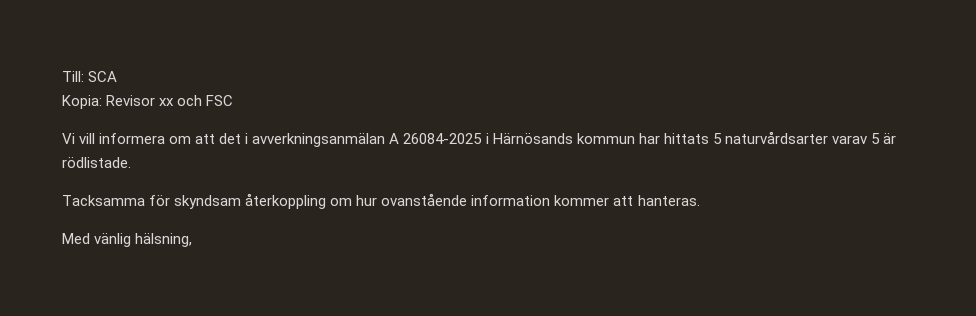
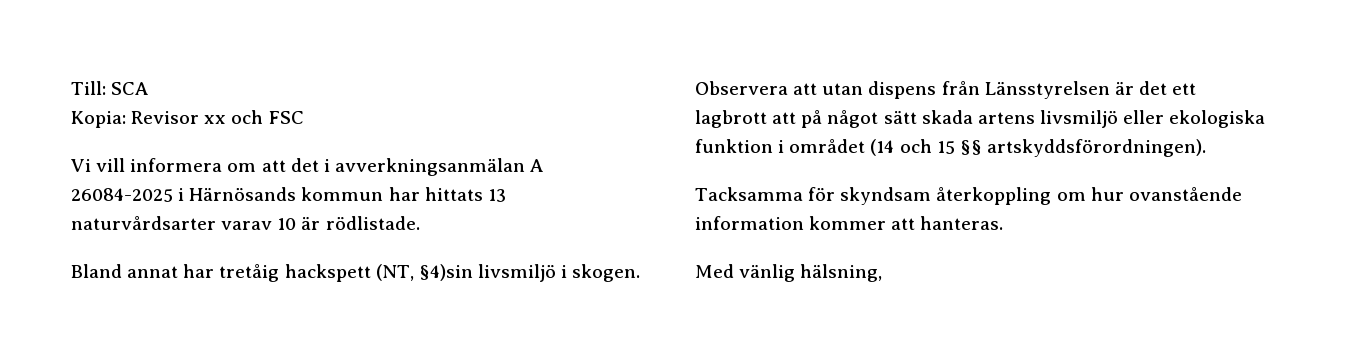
- Vi vill informera om att det i avverkningsanmälan A 26084-2025 i Härnösands kommun har hittats 5 naturvårdsarter varav 5 är rödlistade.
+ Vi vill informera om att det i avverkningsanmälan A 26084-2025 i Härnösands kommun har hittats 13 naturvårdsarter varav 10 är rödlistade.
+ Bland annat har tretåig hackspett (NT, §4)sin livsmiljö i skogen. Observera att utan dispens från Länsstyrelsen är det ett lagbrott att på något sätt skada artens livsmiljö eller ekologiska funktion i området (14 och 15 §§ artskyddsförordningen).

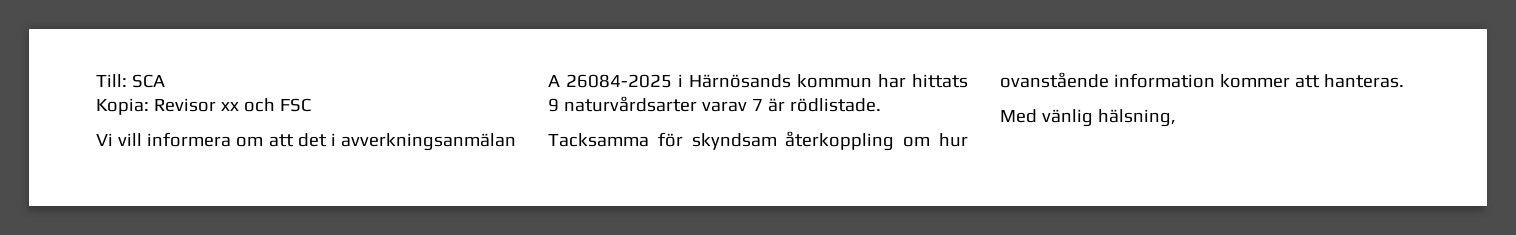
- Vi vill informera om att det i avverkningsanmälan A 26084-2025 i Härnösands kommun har hittats 13 naturvårdsarter varav 10 är rödlistade.
+ Vi vill informera om att det i avverkningsanmälan A 26084-2025 i Härnösands kommun har hittats 9 naturvårdsarter varav 7 är rödlistade.
- Bland annat har tretåig hackspett (NT, §4)sin livsmiljö i skogen. Observera att utan dispens från Länsstyrelsen är det ett lagbrott att på något sätt skada artens livsmiljö eller ekologiska funktion i området (14 och 15 §§ artskyddsförordningen).

